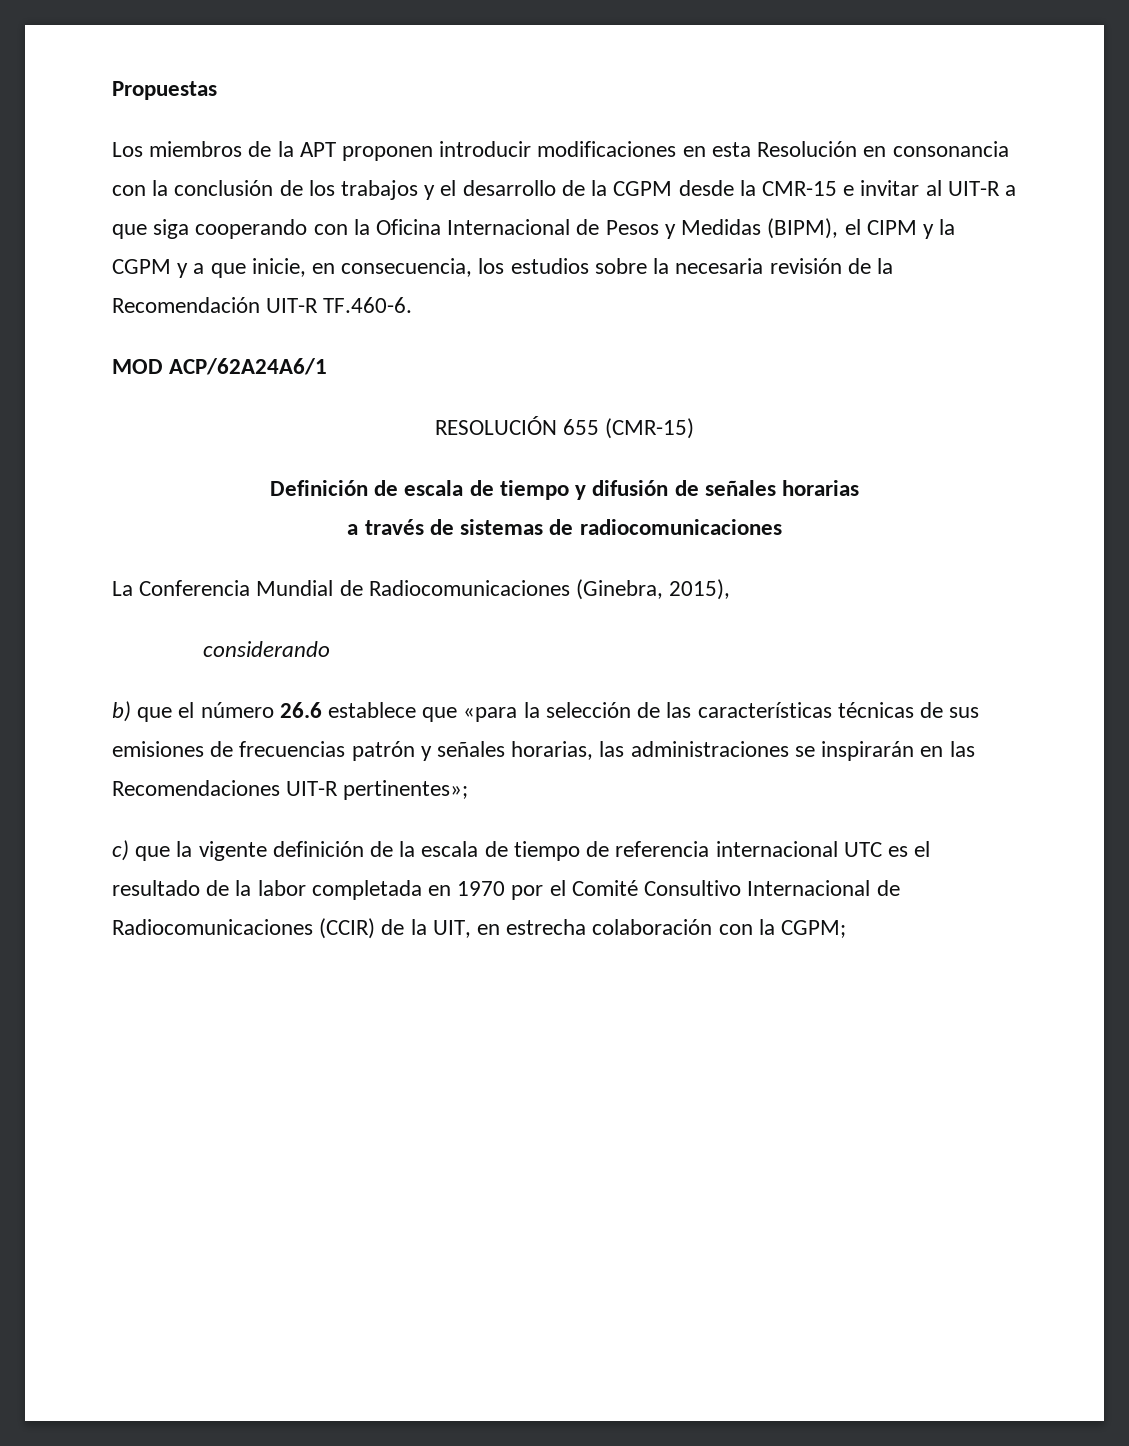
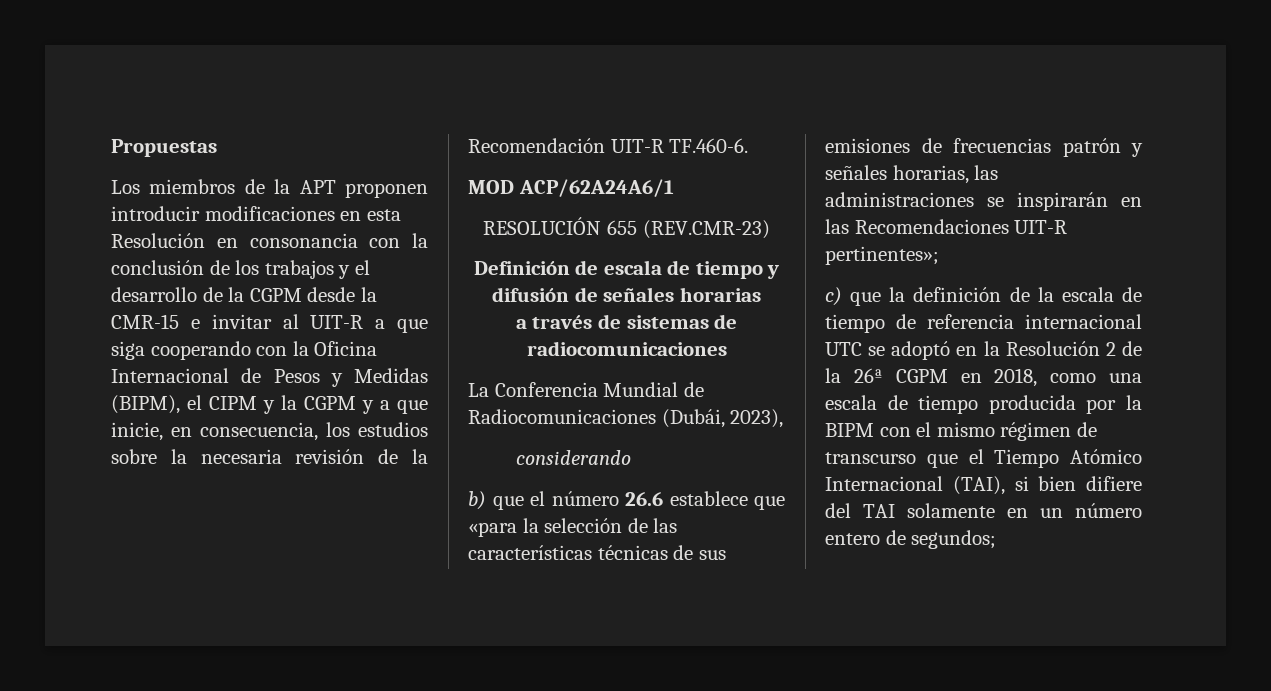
- RESOLUCIÓN 655 (CMR-15)
+ RESOLUCIÓN 655 (REV.CMR-23)
- La Conferencia Mundial de Radiocomunicaciones (Ginebra, 2015),
+ La Conferencia Mundial de Radiocomunicaciones (Dubái, 2023),
- c) que la vigente definición de la escala de tiempo de referencia internacional UTC es el resultado de la labor completada en 1970 por el Comité Consultivo Internacional de Radiocomunicaciones (CCIR) de la UIT, en estrecha colaboración con la CGPM;
+ c) que la definición de la escala de tiempo de referencia internacional UTC se adoptó en la Resolución 2 de la 26ª CGPM en 2018, como una escala de tiempo producida por la BIPM con el mismo régimen de transcurso que el Tiempo Atómico Internacional (TAI), si bien difiere del TAI solamente en un número entero de segundos;

